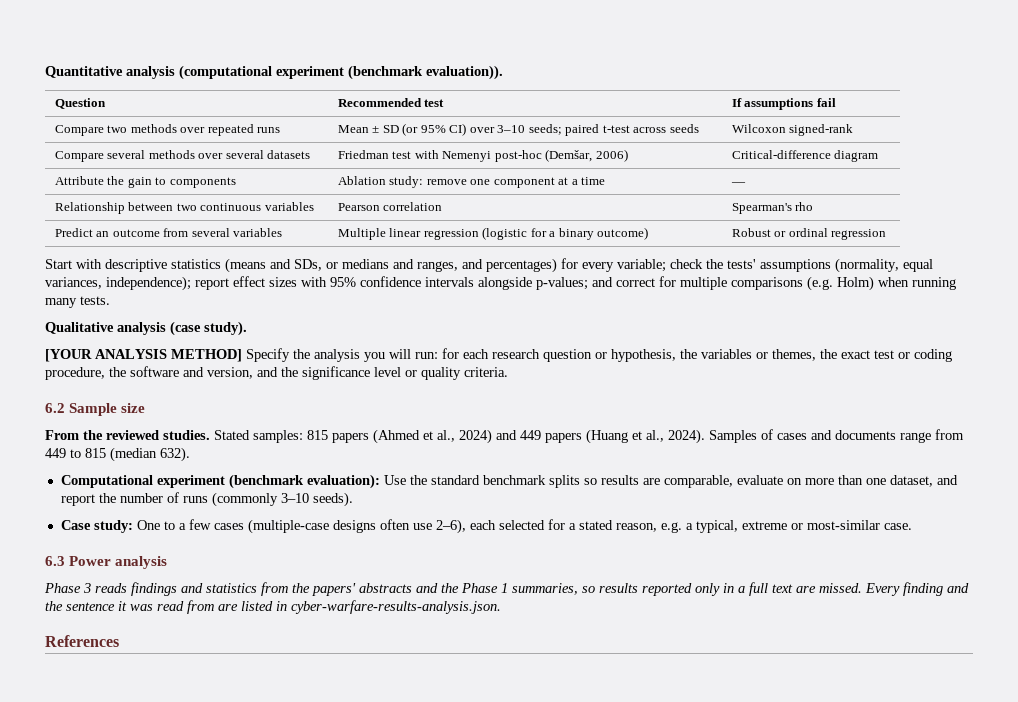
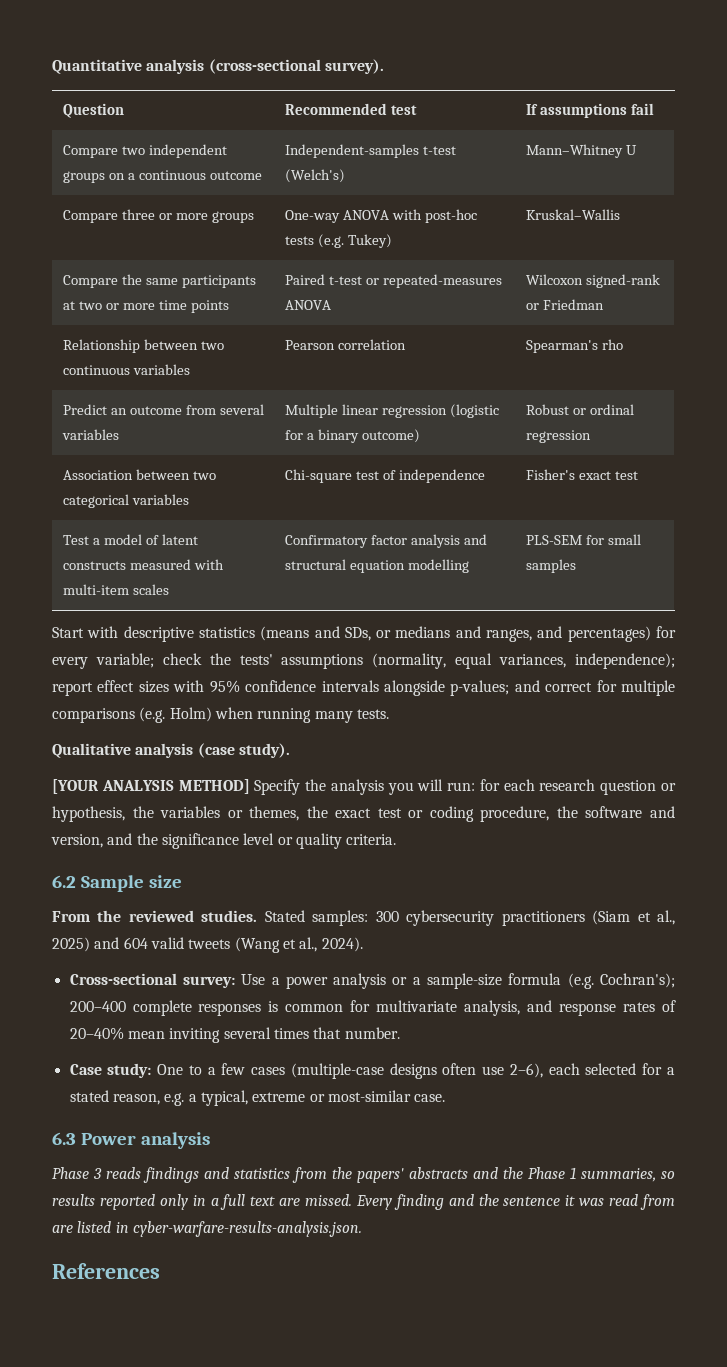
- Quantitative analysis (computational experiment (benchmark evaluation)).
+ Quantitative analysis (cross-sectional survey).
- Compare two methods over repeated runs | Mean ± SD (or 95% CI) over 3–10 seeds; paired t-test across seeds | Wilcoxon signed-rank
- Compare several methods over several datasets | Friedman test with Nemenyi post-hoc (Demšar, 2006) | Critical-difference diagram
- Attribute the gain to components | Ablation study: remove one component at a time | —
+ Compare two independent groups on a continuous outcome | Independent-samples t-test (Welch's) | Mann–Whitney U
+ Compare three or more groups | One-way ANOVA with post-hoc tests (e.g. Tukey) | Kruskal–Wallis
+ Compare the same participants at two or more time points | Paired t-test or repeated-measures ANOVA | Wilcoxon signed-rank or Friedman
+ Association between two categorical variables | Chi-square test of independence | Fisher's exact test
+ Test a model of latent constructs measured with multi-item scales | Confirmatory factor analysis and structural equation modelling | PLS-SEM for small samples
- Stated samples: 815 papers (Ahmed et al., 2024) and 449 papers (Huang et al., 2024). Samples of cases and documents range from 449 to 815 (median 632).
- Computational experiment (benchmark evaluation): Use the standard benchmark splits so results are comparable, evaluate on more than one dataset, and report the number of runs (commonly 3–10 seeds).
+ Stated samples: 300 cybersecurity practitioners (Siam et al., 2025) and 604 valid tweets (Wang et al., 2024).
+ Cross-sectional survey: Use a power analysis or a sample-size formula (e.g. Cochran's); 200–400 complete responses is common for multivariate analysis, and response rates of 20–40% mean inviting several times that number.

